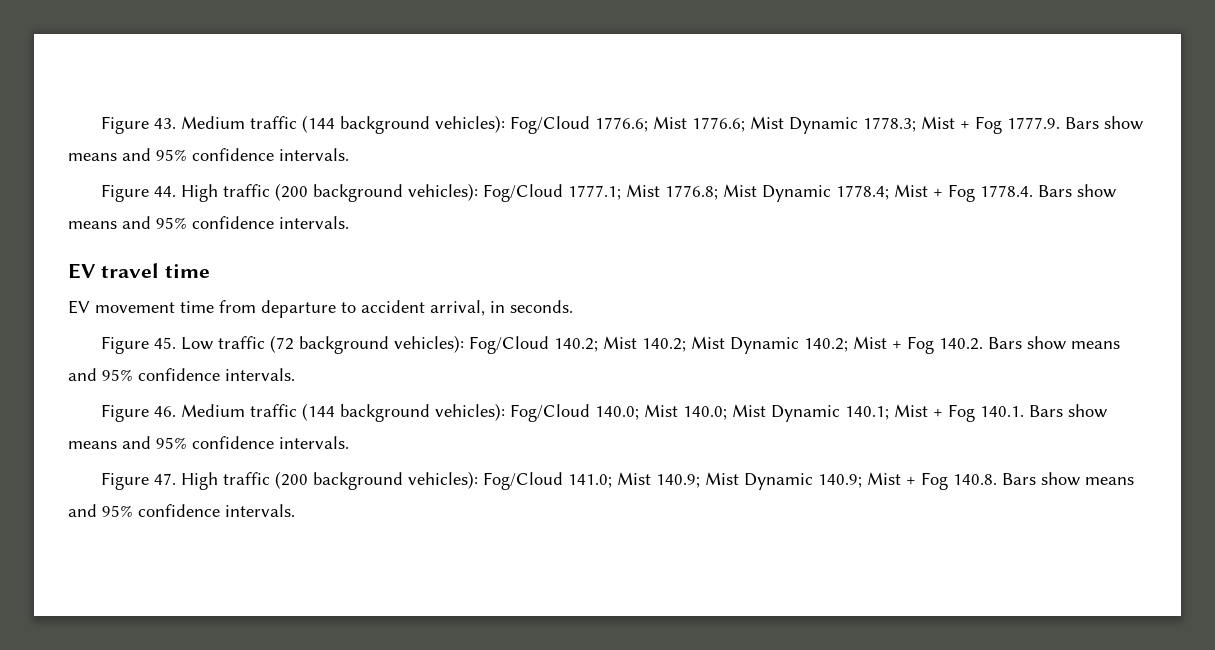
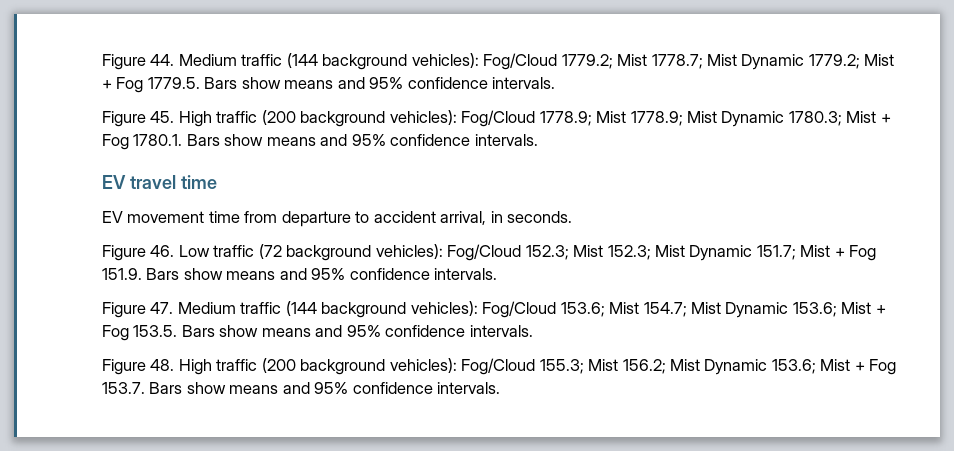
- Figure 43. Medium traffic (144 background vehicles): Fog/Cloud 1776.6; Mist 1776.6; Mist Dynamic 1778.3; Mist + Fog 1777.9. Bars show means and 95% confidence intervals.
- Figure 44. High traffic (200 background vehicles): Fog/Cloud 1777.1; Mist 1776.8; Mist Dynamic 1778.4; Mist + Fog 1778.4. Bars show means and 95% confidence intervals.
+ Figure 44. Medium traffic (144 background vehicles): Fog/Cloud 1779.2; Mist 1778.7; Mist Dynamic 1779.2; Mist + Fog 1779.5. Bars show means and 95% confidence intervals.
+ Figure 45. High traffic (200 background vehicles): Fog/Cloud 1778.9; Mist 1778.9; Mist Dynamic 1780.3; Mist + Fog 1780.1. Bars show means and 95% confidence intervals.
- Figure 45. Low traffic (72 background vehicles): Fog/Cloud 140.2; Mist 140.2; Mist Dynamic 140.2; Mist + Fog 140.2. Bars show means and 95% confidence intervals.
- Figure 46. Medium traffic (144 background vehicles): Fog/Cloud 140.0; Mist 140.0; Mist Dynamic 140.1; Mist + Fog 140.1. Bars show means and 95% confidence intervals.
+ Figure 46. Low traffic (72 background vehicles): Fog/Cloud 152.3; Mist 152.3; Mist Dynamic 151.7; Mist + Fog 151.9. Bars show means and 95% confidence intervals.
- Figure 47. High traffic (200 background vehicles): Fog/Cloud 141.0; Mist 140.9; Mist Dynamic 140.9; Mist + Fog 140.8. Bars show means and 95% confidence intervals.
+ Figure 47. Medium traffic (144 background vehicles): Fog/Cloud 153.6; Mist 154.7; Mist Dynamic 153.6; Mist + Fog 153.5. Bars show means and 95% confidence intervals.
+ Figure 48. High traffic (200 background vehicles): Fog/Cloud 155.3; Mist 156.2; Mist Dynamic 153.6; Mist + Fog 153.7. Bars show means and 95% confidence intervals.

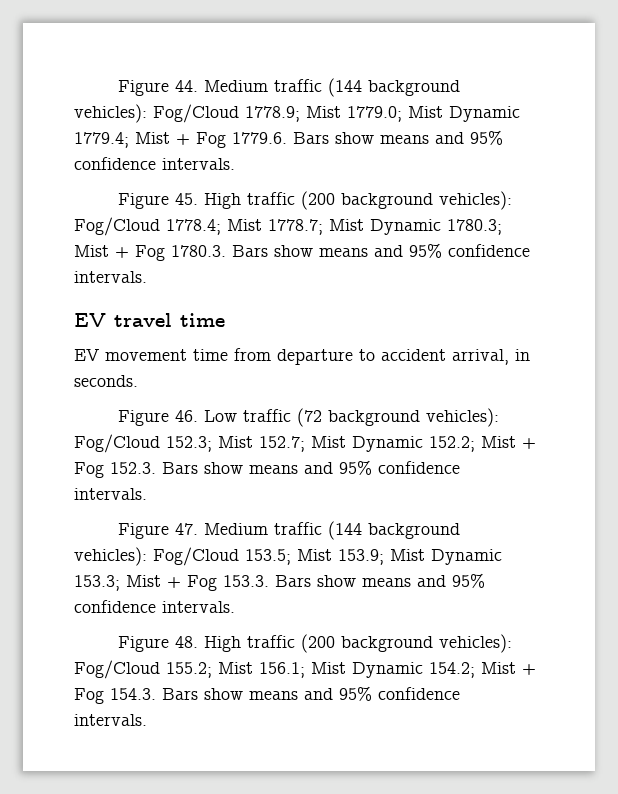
- Figure 44. Medium traffic (144 background vehicles): Fog/Cloud 1779.2; Mist 1778.7; Mist Dynamic 1779.2; Mist + Fog 1779.5. Bars show means and 95% confidence intervals.
+ Figure 44. Medium traffic (144 background vehicles): Fog/Cloud 1778.9; Mist 1779.0; Mist Dynamic 1779.4; Mist + Fog 1779.6. Bars show means and 95% confidence intervals.
- Figure 45. High traffic (200 background vehicles): Fog/Cloud 1778.9; Mist 1778.9; Mist Dynamic 1780.3; Mist + Fog 1780.1. Bars show means and 95% confidence intervals.
+ Figure 45. High traffic (200 background vehicles): Fog/Cloud 1778.4; Mist 1778.7; Mist Dynamic 1780.3; Mist + Fog 1780.3. Bars show means and 95% confidence intervals.
- Figure 46. Low traffic (72 background vehicles): Fog/Cloud 152.3; Mist 152.3; Mist Dynamic 151.7; Mist + Fog 151.9. Bars show means and 95% confidence intervals.
+ Figure 46. Low traffic (72 background vehicles): Fog/Cloud 152.3; Mist 152.7; Mist Dynamic 152.2; Mist + Fog 152.3. Bars show means and 95% confidence intervals.
- Figure 47. Medium traffic (144 background vehicles): Fog/Cloud 153.6; Mist 154.7; Mist Dynamic 153.6; Mist + Fog 153.5. Bars show means and 95% confidence intervals.
+ Figure 47. Medium traffic (144 background vehicles): Fog/Cloud 153.5; Mist 153.9; Mist Dynamic 153.3; Mist + Fog 153.3. Bars show means and 95% confidence intervals.
- Figure 48. High traffic (200 background vehicles): Fog/Cloud 155.3; Mist 156.2; Mist Dynamic 153.6; Mist + Fog 153.7. Bars show means and 95% confidence intervals.
+ Figure 48. High traffic (200 background vehicles): Fog/Cloud 155.2; Mist 156.1; Mist Dynamic 154.2; Mist + Fog 154.3. Bars show means and 95% confidence intervals.

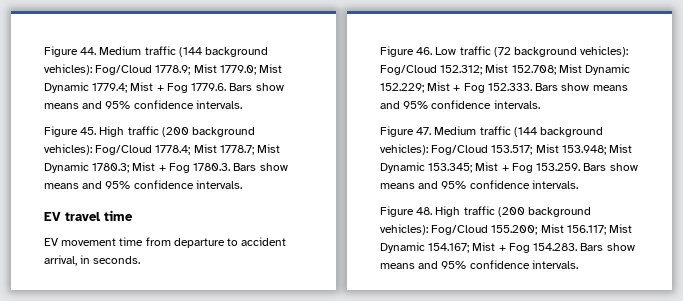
- Figure 46. Low traffic (72 background vehicles): Fog/Cloud 152.3; Mist 152.7; Mist Dynamic 152.2; Mist + Fog 152.3. Bars show means and 95% confidence intervals.
+ Figure 46. Low traffic (72 background vehicles): Fog/Cloud 152.312; Mist 152.708; Mist Dynamic 152.229; Mist + Fog 152.333. Bars show means and 95% confidence intervals.
- Figure 47. Medium traffic (144 background vehicles): Fog/Cloud 153.5; Mist 153.9; Mist Dynamic 153.3; Mist + Fog 153.3. Bars show means and 95% confidence intervals.
+ Figure 47. Medium traffic (144 background vehicles): Fog/Cloud 153.517; Mist 153.948; Mist Dynamic 153.345; Mist + Fog 153.259. Bars show means and 95% confidence intervals.
- Figure 48. High traffic (200 background vehicles): Fog/Cloud 155.2; Mist 156.1; Mist Dynamic 154.2; Mist + Fog 154.3. Bars show means and 95% confidence intervals.
+ Figure 48. High traffic (200 background vehicles): Fog/Cloud 155.200; Mist 156.117; Mist Dynamic 154.167; Mist + Fog 154.283. Bars show means and 95% confidence intervals.

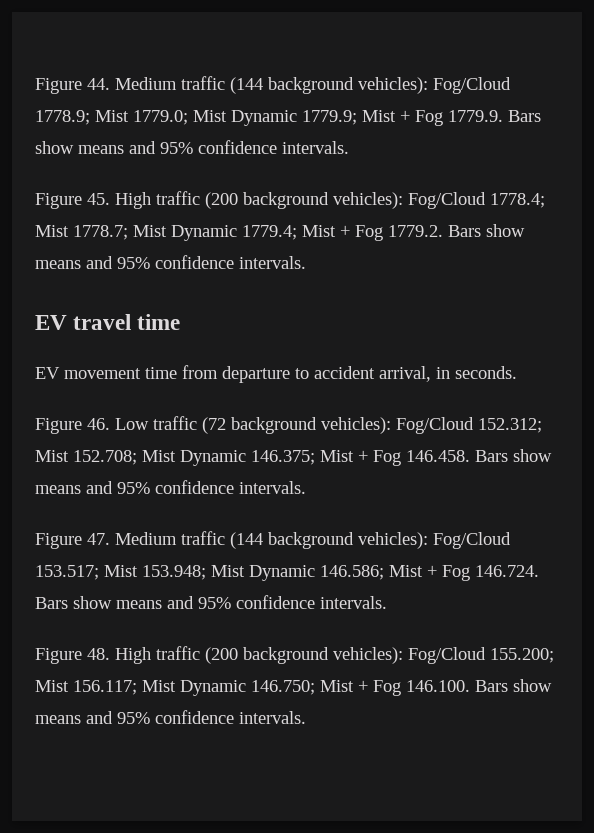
- Figure 44. Medium traffic (144 background vehicles): Fog/Cloud 1778.9; Mist 1779.0; Mist Dynamic 1779.4; Mist + Fog 1779.6. Bars show means and 95% confidence intervals.
+ Figure 44. Medium traffic (144 background vehicles): Fog/Cloud 1778.9; Mist 1779.0; Mist Dynamic 1779.9; Mist + Fog 1779.9. Bars show means and 95% confidence intervals.
- Figure 45. High traffic (200 background vehicles): Fog/Cloud 1778.4; Mist 1778.7; Mist Dynamic 1780.3; Mist + Fog 1780.3. Bars show means and 95% confidence intervals.
+ Figure 45. High traffic (200 background vehicles): Fog/Cloud 1778.4; Mist 1778.7; Mist Dynamic 1779.4; Mist + Fog 1779.2. Bars show means and 95% confidence intervals.
- Figure 46. Low traffic (72 background vehicles): Fog/Cloud 152.312; Mist 152.708; Mist Dynamic 152.229; Mist + Fog 152.333. Bars show means and 95% confidence intervals.
+ Figure 46. Low traffic (72 background vehicles): Fog/Cloud 152.312; Mist 152.708; Mist Dynamic 146.375; Mist + Fog 146.458. Bars show means and 95% confidence intervals.
- Figure 47. Medium traffic (144 background vehicles): Fog/Cloud 153.517; Mist 153.948; Mist Dynamic 153.345; Mist + Fog 153.259. Bars show means and 95% confidence intervals.
+ Figure 47. Medium traffic (144 background vehicles): Fog/Cloud 153.517; Mist 153.948; Mist Dynamic 146.586; Mist + Fog 146.724. Bars show means and 95% confidence intervals.
- Figure 48. High traffic (200 background vehicles): Fog/Cloud 155.200; Mist 156.117; Mist Dynamic 154.167; Mist + Fog 154.283. Bars show means and 95% confidence intervals.
+ Figure 48. High traffic (200 background vehicles): Fog/Cloud 155.200; Mist 156.117; Mist Dynamic 146.750; Mist + Fog 146.100. Bars show means and 95% confidence intervals.

